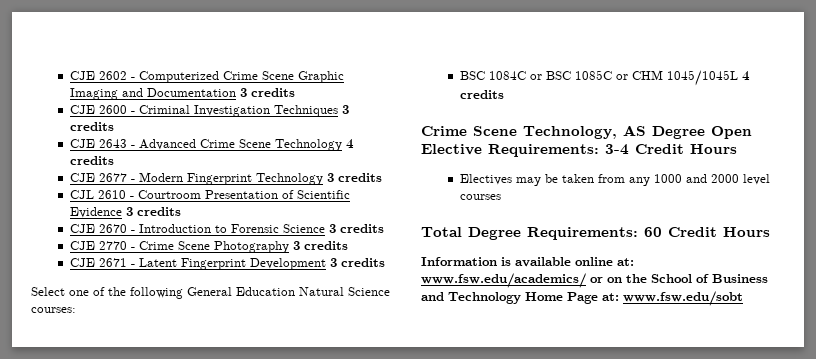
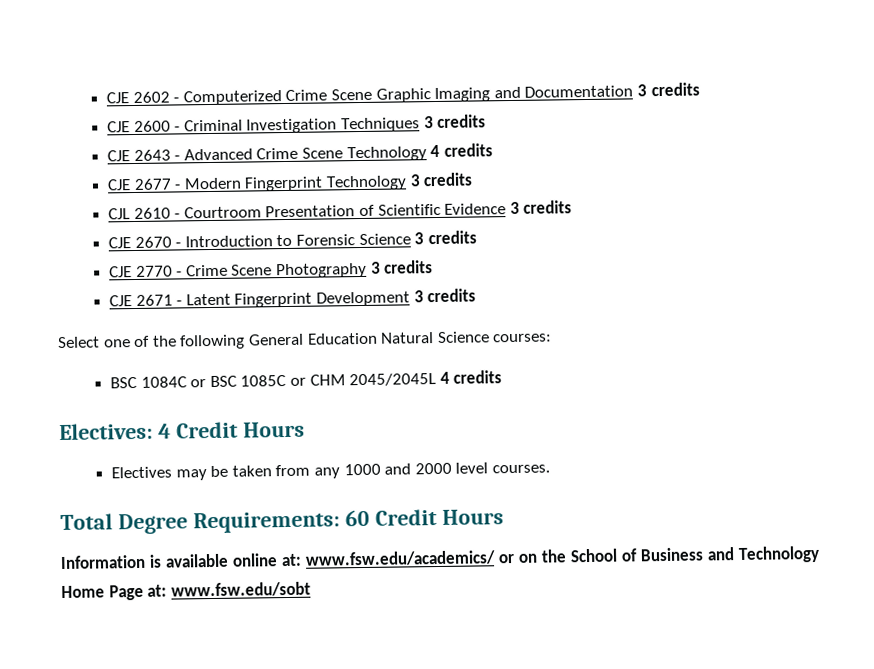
- BSC 1084C or BSC 1085C or CHM 1045/1045L 4 credits
- Crime Scene Technology, AS Degree Open Elective Requirements: 3-4 Credit Hours
+ BSC 1084C or BSC 1085C or CHM 2045/2045L 4 credits
+ Electives: 4 Credit Hours
- Electives may be taken from any 1000 and 2000 level courses
+ Electives may be taken from any 1000 and 2000 level courses.

